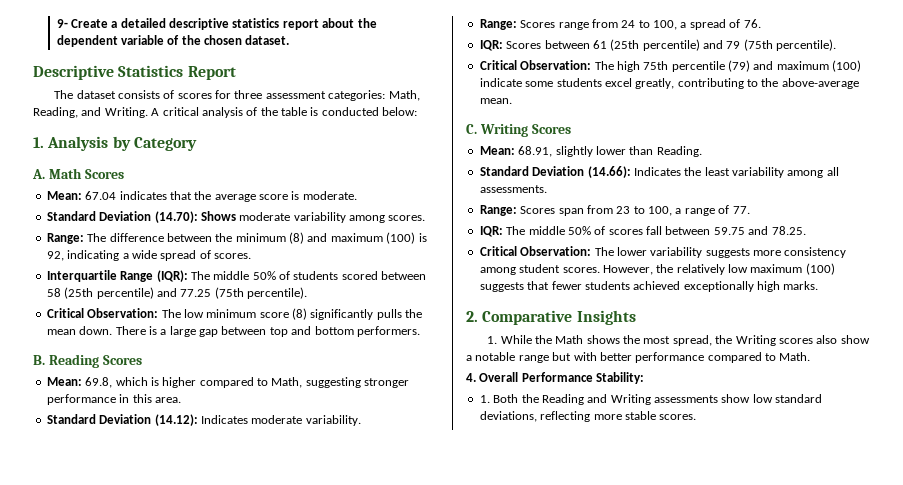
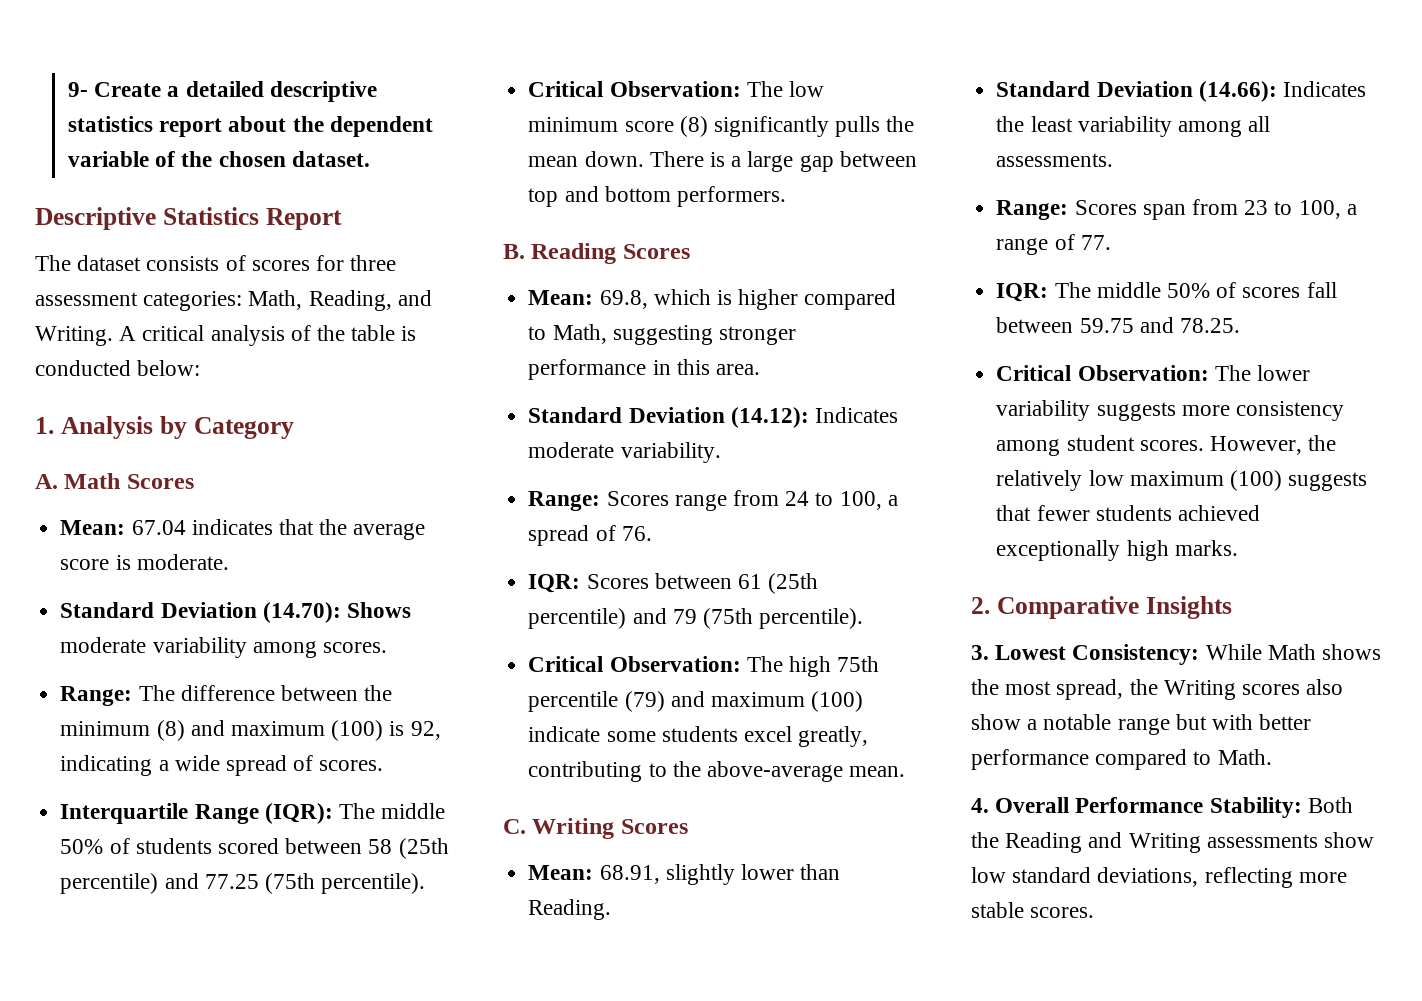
- 1. While the Math shows the most spread, the Writing scores also show a notable range but with better performance compared to Math.
+ 3. Lowest Consistency: While Math shows the most spread, the Writing scores also show a notable range but with better performance compared to Math.
- 4. Overall Performance Stability:
- 1. Both the Reading and Writing assessments show low standard deviations, reflecting more stable scores.
+ 4. Overall Performance Stability: Both the Reading and Writing assessments show low standard deviations, reflecting more stable scores.

